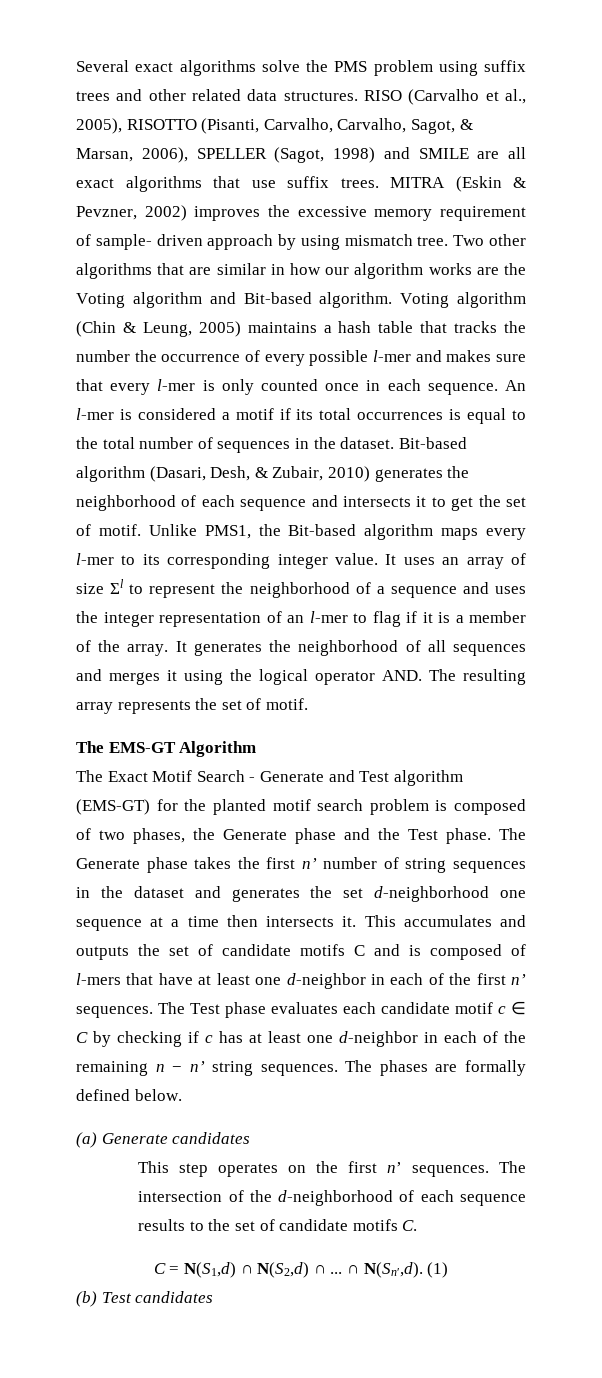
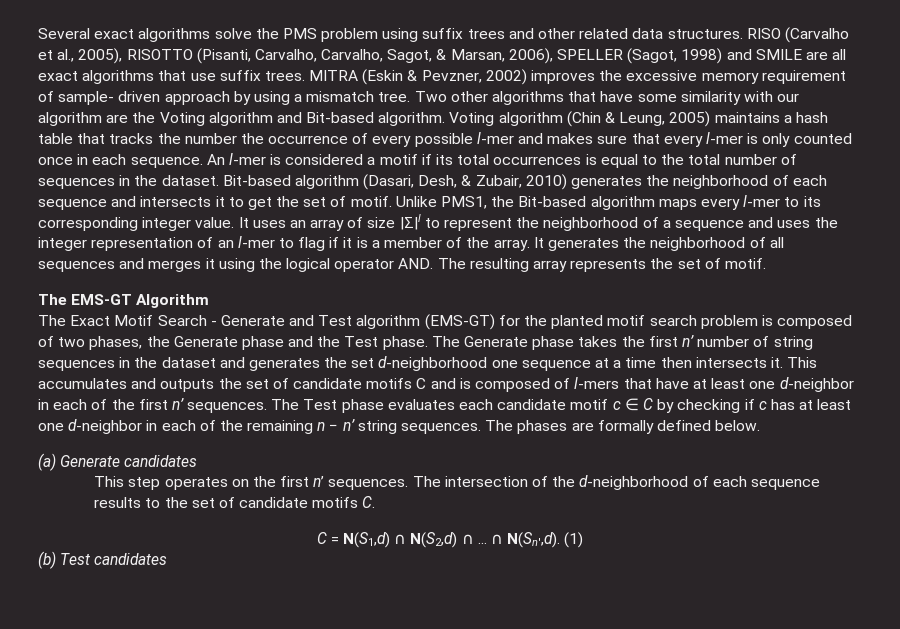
- MITRA (Eskin & Pevzner, 2002) improves the excessive memory requirement of sample- driven approach by using mismatch tree.
+ MITRA (Eskin & Pevzner, 2002) improves the excessive memory requirement of sample- driven approach by using a mismatch tree.
- Two other algorithms that are similar in how our algorithm works are the Voting algorithm and Bit-based algorithm.
+ Two other algorithms that have some similarity with our algorithm are the Voting algorithm and Bit-based algorithm.
- It uses an array of size Σl to represent the neighborhood of a sequence and uses the integer representation of an l-mer to flag if it is a member of the array.
+ It uses an array of size |Σ|l to represent the neighborhood of a sequence and uses the integer representation of an l-mer to flag if it is a member of the array.

